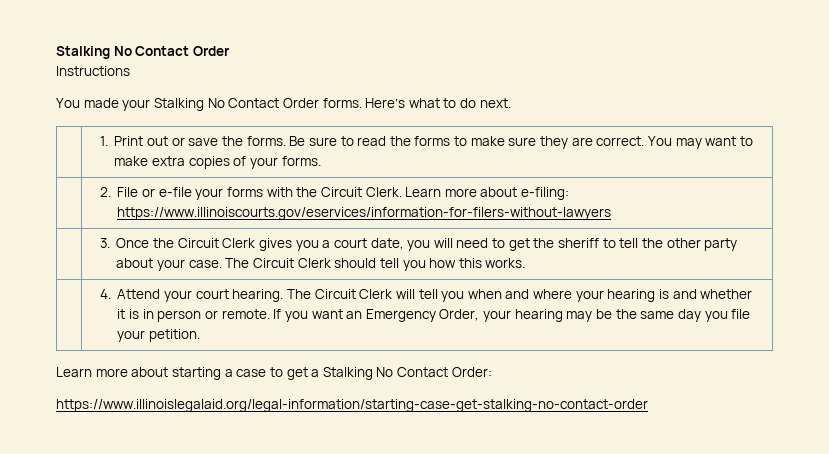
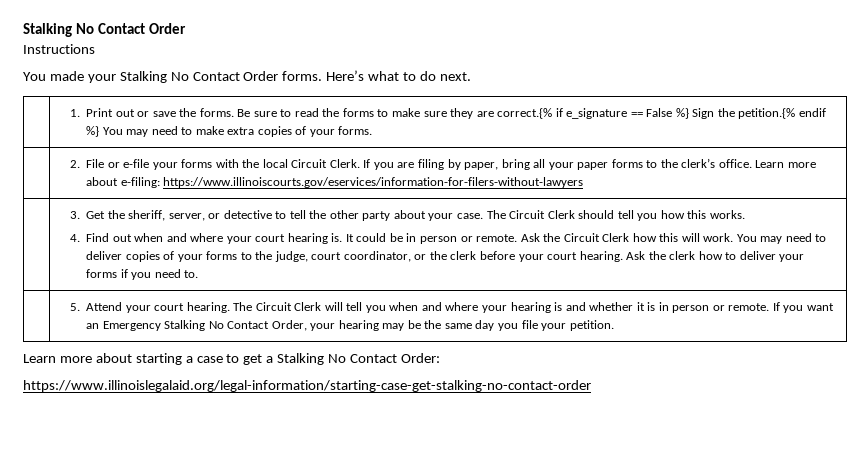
- | 1. Print out or save the forms. Be sure to read the forms to make sure they are correct. You may want to make extra copies of your forms.
+ | 1. Print out or save the forms. Be sure to read the forms to make sure they are correct.{% if e_signature == False %} Sign the petition.{% endif %} You may need to make extra copies of your forms.
- | 2. File or e-file your forms with the Circuit Clerk. Learn more about e-filing: https://www.illinoiscourts.gov/eservices/information-for-filers-without-lawyers
+ | 2. File or e-file your forms with the local Circuit Clerk. If you are filing by paper, bring all your paper forms to the clerk’s office. Learn more about e-filing: https://www.illinoiscourts.gov/eservices/information-for-filers-without-lawyers
- 3. Once the Circuit Clerk gives you a court date, you will need to get the sheriff to tell the other party about your case.
+ 3. Get the sheriff, server, or detective to tell the other party about your case.
- 4. Attend your court hearing.
+ 4. Find out when and where your court hearing is. It could be in person or remote. Ask the Circuit Clerk how this will work. You may need to deliver copies of your forms to the judge, court coordinator, or the clerk before your court hearing. Ask the clerk how to deliver your forms if you need to.
+ | 5. Attend your court hearing.
- If you want an Emergency Order, your hearing may be the same day you file your petition.
+ If you want an Emergency Stalking No Contact Order, your hearing may be the same day you file your petition.

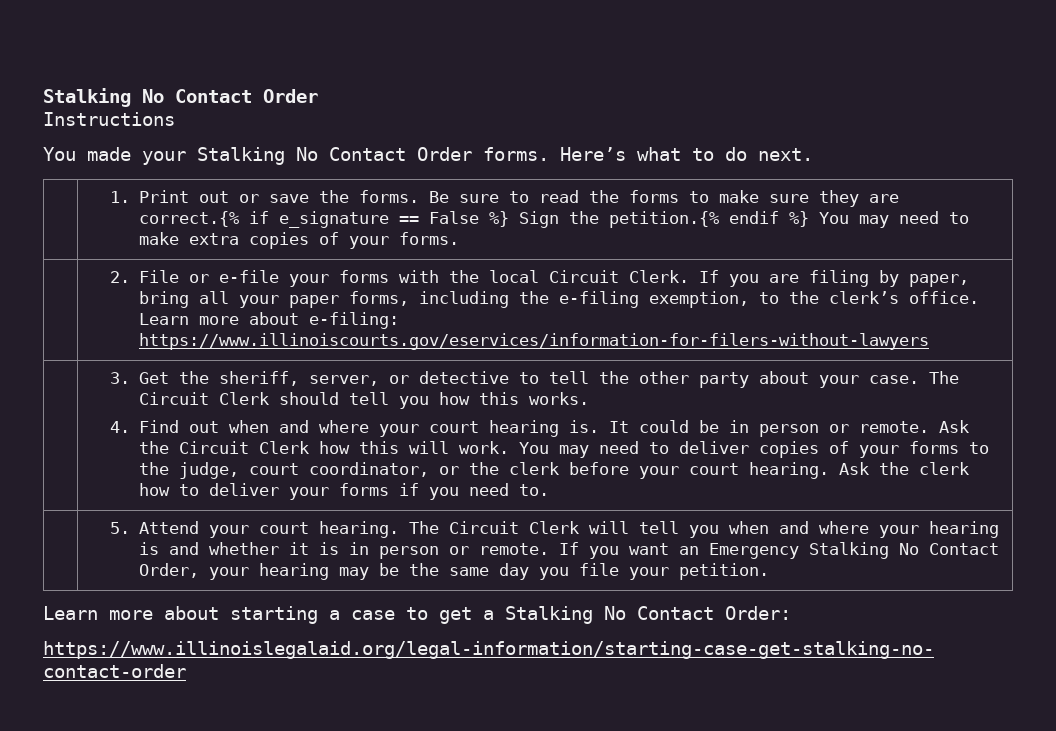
- | 2. File or e-file your forms with the local Circuit Clerk. If you are filing by paper, bring all your paper forms to the clerk’s office. Learn more about e-filing: https://www.illinoiscourts.gov/eservices/information-for-filers-without-lawyers
+ | 2. File or e-file your forms with the local Circuit Clerk. If you are filing by paper, bring all your paper forms, including the e-filing exemption, to the clerk’s office. Learn more about e-filing: https://www.illinoiscourts.gov/eservices/information-for-filers-without-lawyers

